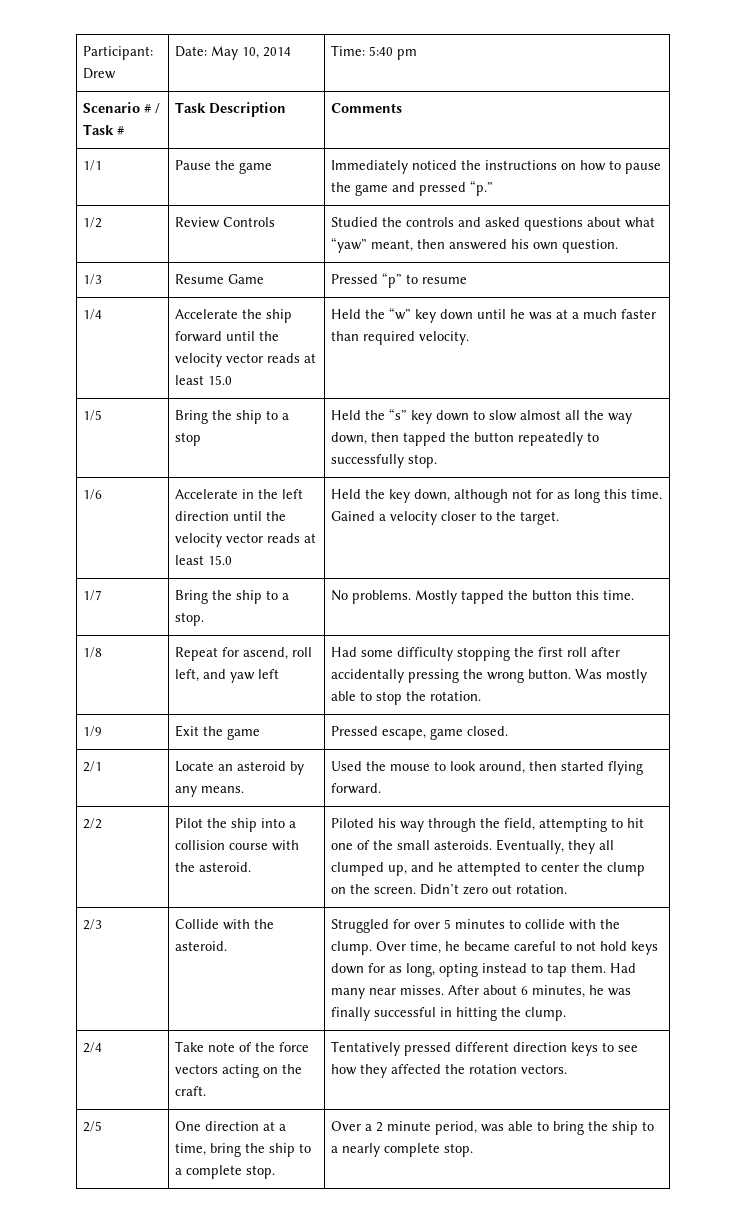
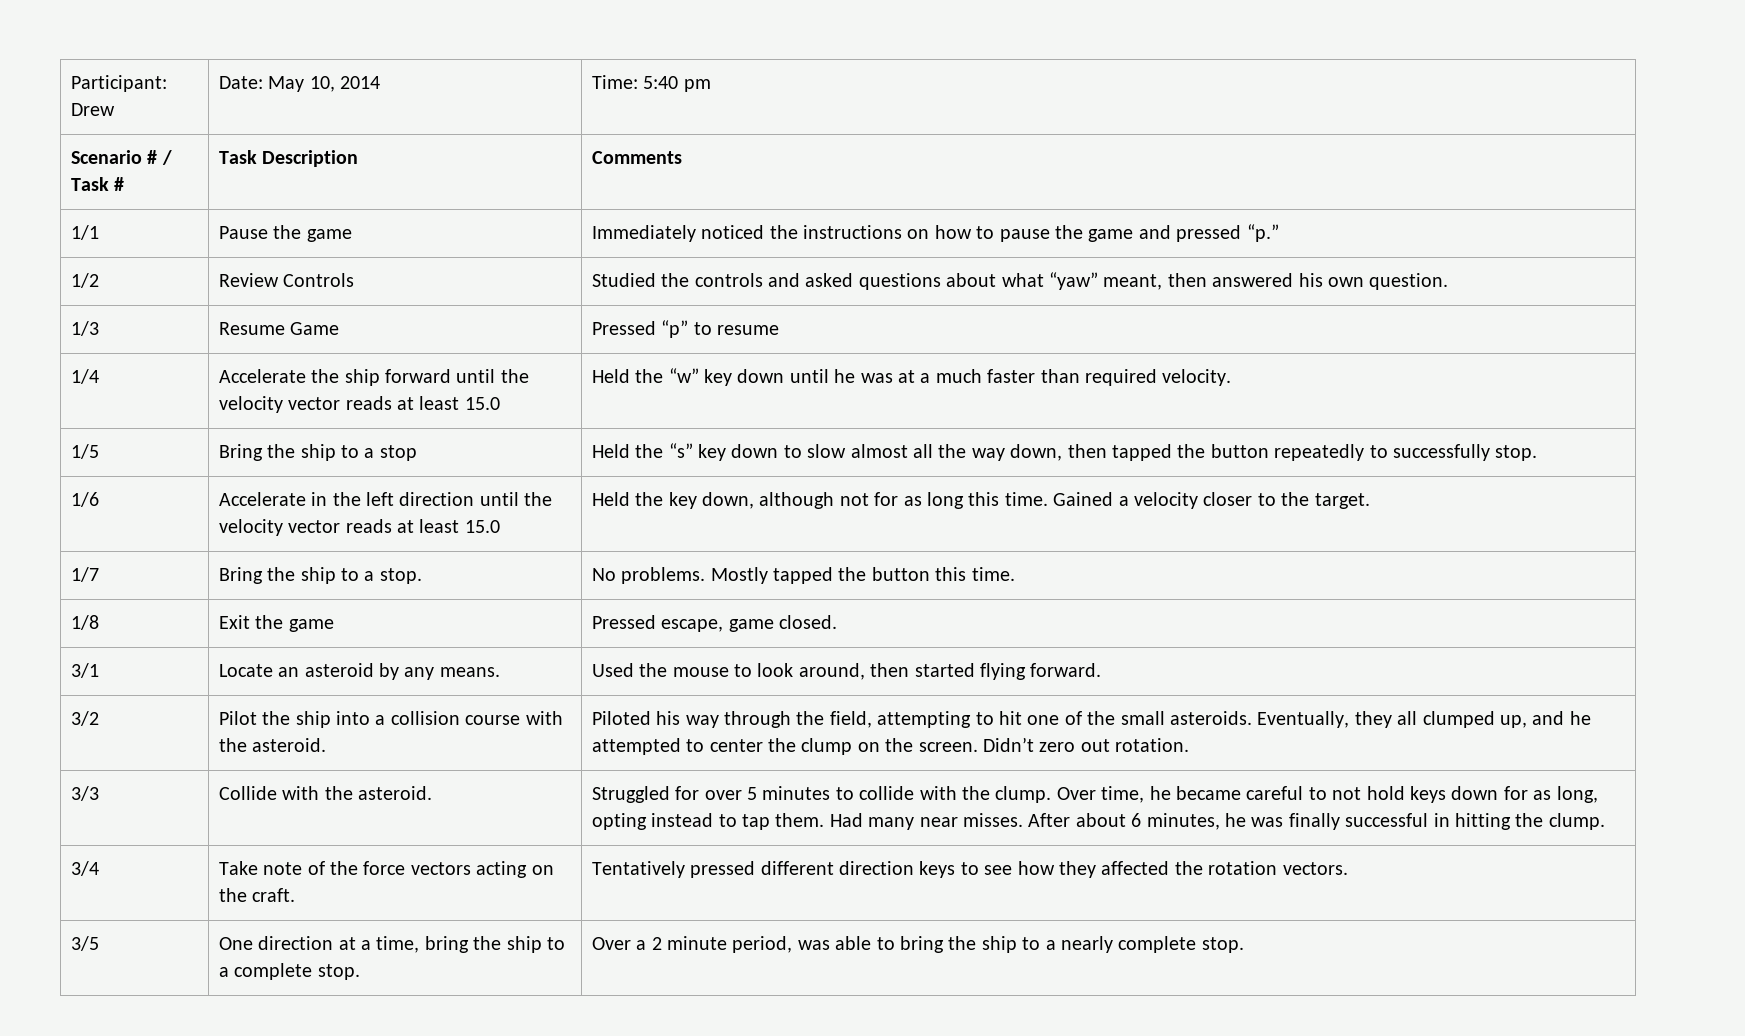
- 1/8 | Repeat for ascend, roll left, and yaw left | Had some difficulty stopping the first roll after accidentally pressing the wrong button. Was mostly able to stop the rotation.
- 1/9 | Exit the game | Pressed escape, game closed.
+ 1/8 | Exit the game | Pressed escape, game closed.
- 2/1 | Locate an asteroid by any means. | Used the mouse to look around, then started flying forward.
+ 3/1 | Locate an asteroid by any means. | Used the mouse to look around, then started flying forward.
- 2/2
+ 3/2
- 2/3
+ 3/3
- 2/4 | Take note of the force vectors acting on the craft. | Tentatively pressed different direction keys to see how they affected the rotation vectors.
+ 3/4 | Take note of the force vectors acting on the craft. | Tentatively pressed different direction keys to see how they affected the rotation vectors.
- 2/5 | One direction at a time, bring the ship to a complete stop. | Over a 2 minute period, was able to bring the ship to a nearly complete stop.
+ 3/5 | One direction at a time, bring the ship to a complete stop. | Over a 2 minute period, was able to bring the ship to a nearly complete stop.

